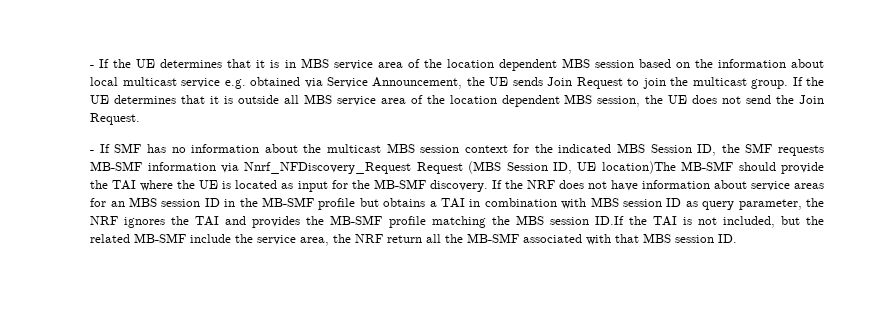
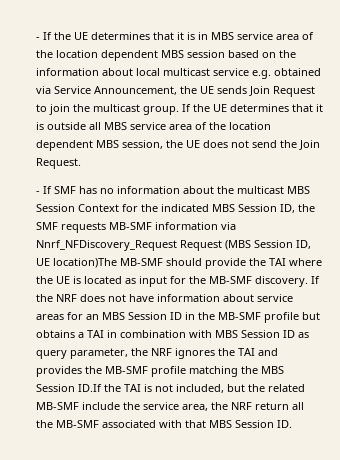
- - If SMF has no information about the multicast MBS session context for the indicated MBS Session ID, the SMF requests MB-SMF information via Nnrf_NFDiscovery_Request Request (MBS Session ID, UE location)The MB-SMF should provide the TAI where the UE is located as input for the MB-SMF discovery.
+ - If SMF has no information about the multicast MBS Session Context for the indicated MBS Session ID, the SMF requests MB-SMF information via Nnrf_NFDiscovery_Request Request (MBS Session ID, UE location)The MB-SMF should provide the TAI where the UE is located as input for the MB-SMF discovery.
- If the NRF does not have information about service areas for an MBS session ID in the MB-SMF profile but obtains a TAI in combination with MBS session ID as query parameter, the NRF ignores the TAI and provides the MB-SMF profile matching the MBS session ID.If the TAI is not included, but the related MB-SMF include the service area, the NRF return all the MB-SMF associated with that MBS session ID.
+ If the NRF does not have information about service areas for an MBS Session ID in the MB-SMF profile but obtains a TAI in combination with MBS Session ID as query parameter, the NRF ignores the TAI and provides the MB-SMF profile matching the MBS Session ID.If the TAI is not included, but the related MB-SMF include the service area, the NRF return all the MB-SMF associated with that MBS Session ID.

